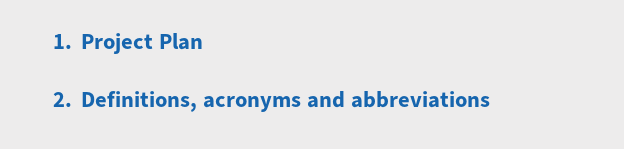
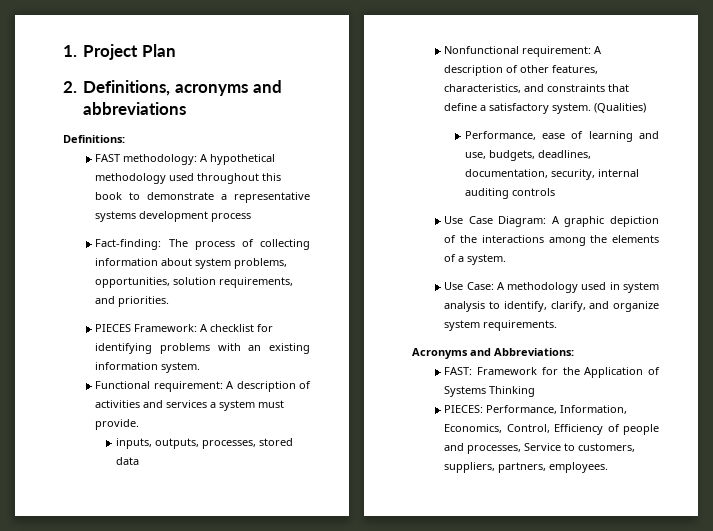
+ Definitions:
+ FAST methodology: A hypothetical methodology used throughout this book to demonstrate a representative systems development process
+ Fact-finding: The process of collecting information about system problems, opportunities, solution requirements, and priorities.
+ PIECES Framework: A checklist for identifying problems with an existing information system.
+ Functional requirement: A description of activities and services a system must provide.
+ inputs, outputs, processes, stored data
+ Nonfunctional requirement: A description of other features, characteristics, and constraints that define a satisfactory system. (Qualities)
+ Performance, ease of learning and use, budgets, deadlines, documentation, security, internal auditing controls
+ Use Case Diagram: A graphic depiction of the interactions among the elements of a system.
+ Use Case: A methodology used in system analysis to identify, clarify, and organize system requirements.
+ Acronyms and Abbreviations:
+ FAST: Framework for the Application of Systems Thinking
+ PIECES: Performance, Information, Economics, Control, Efficiency of people and processes, Service to customers, suppliers, partners, employees.

